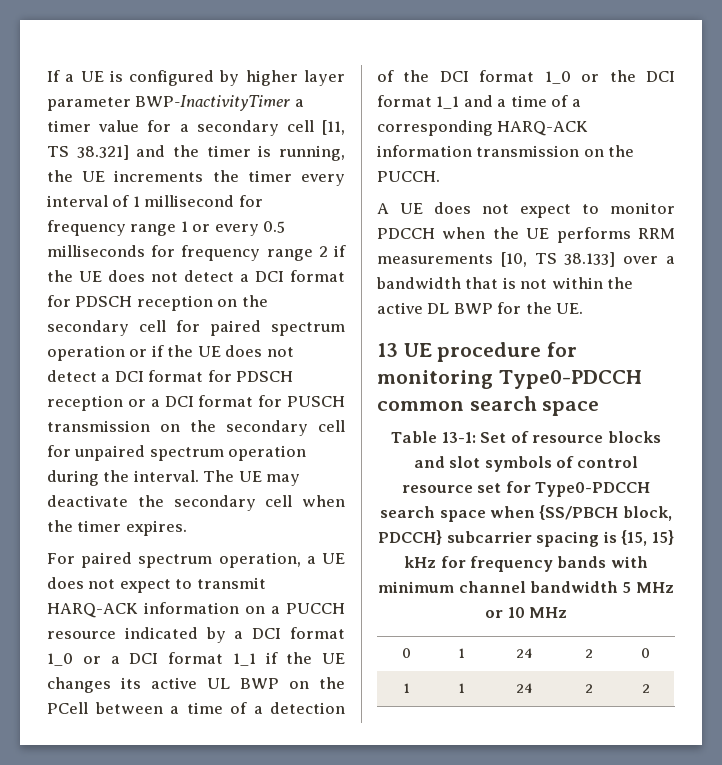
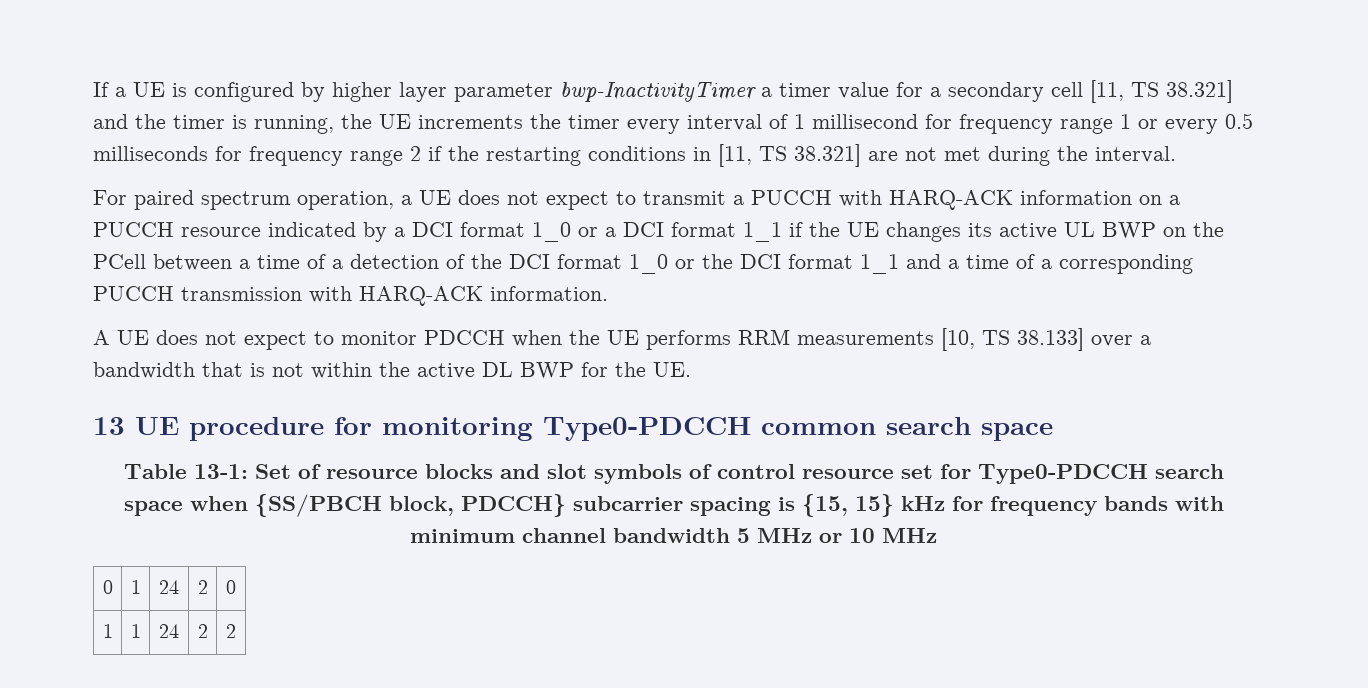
- If a UE is configured by higher layer parameter BWP-InactivityTimer a timer value for a secondary cell [11, TS 38.321] and the timer is running, the UE increments the timer every interval of 1 millisecond for frequency range 1 or every 0.5 milliseconds for frequency range 2 if the UE does not detect a DCI format for PDSCH reception on the secondary cell for paired spectrum operation or if the UE does not detect a DCI format for PDSCH reception or a DCI format for PUSCH transmission on the secondary cell for unpaired spectrum operation during the interval. The UE may deactivate the secondary cell when the timer expires.
+ If a UE is configured by higher layer parameter bwp-InactivityTimer a timer value for a secondary cell [11, TS 38.321] and the timer is running, the UE increments the timer every interval of 1 millisecond for frequency range 1 or every 0.5 milliseconds for frequency range 2 if the restarting conditions in [11, TS 38.321] are not met during the interval.
- For paired spectrum operation, a UE does not expect to transmit HARQ-ACK information on a PUCCH resource indicated by a DCI format 1_0 or a DCI format 1_1 if the UE changes its active UL BWP on the PCell between a time of a detection of the DCI format 1_0 or the DCI format 1_1 and a time of a corresponding HARQ-ACK information transmission on the PUCCH.
+ For paired spectrum operation, a UE does not expect to transmit a PUCCH with HARQ-ACK information on a PUCCH resource indicated by a DCI format 1_0 or a DCI format 1_1 if the UE changes its active UL BWP on the PCell between a time of a detection of the DCI format 1_0 or the DCI format 1_1 and a time of a corresponding PUCCH transmission with HARQ-ACK information.

